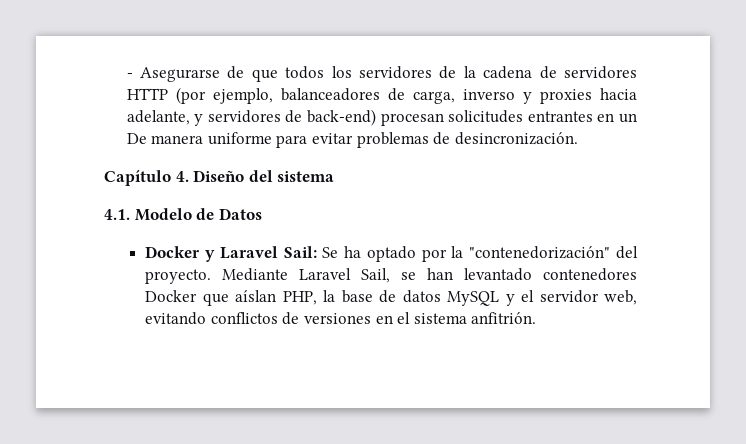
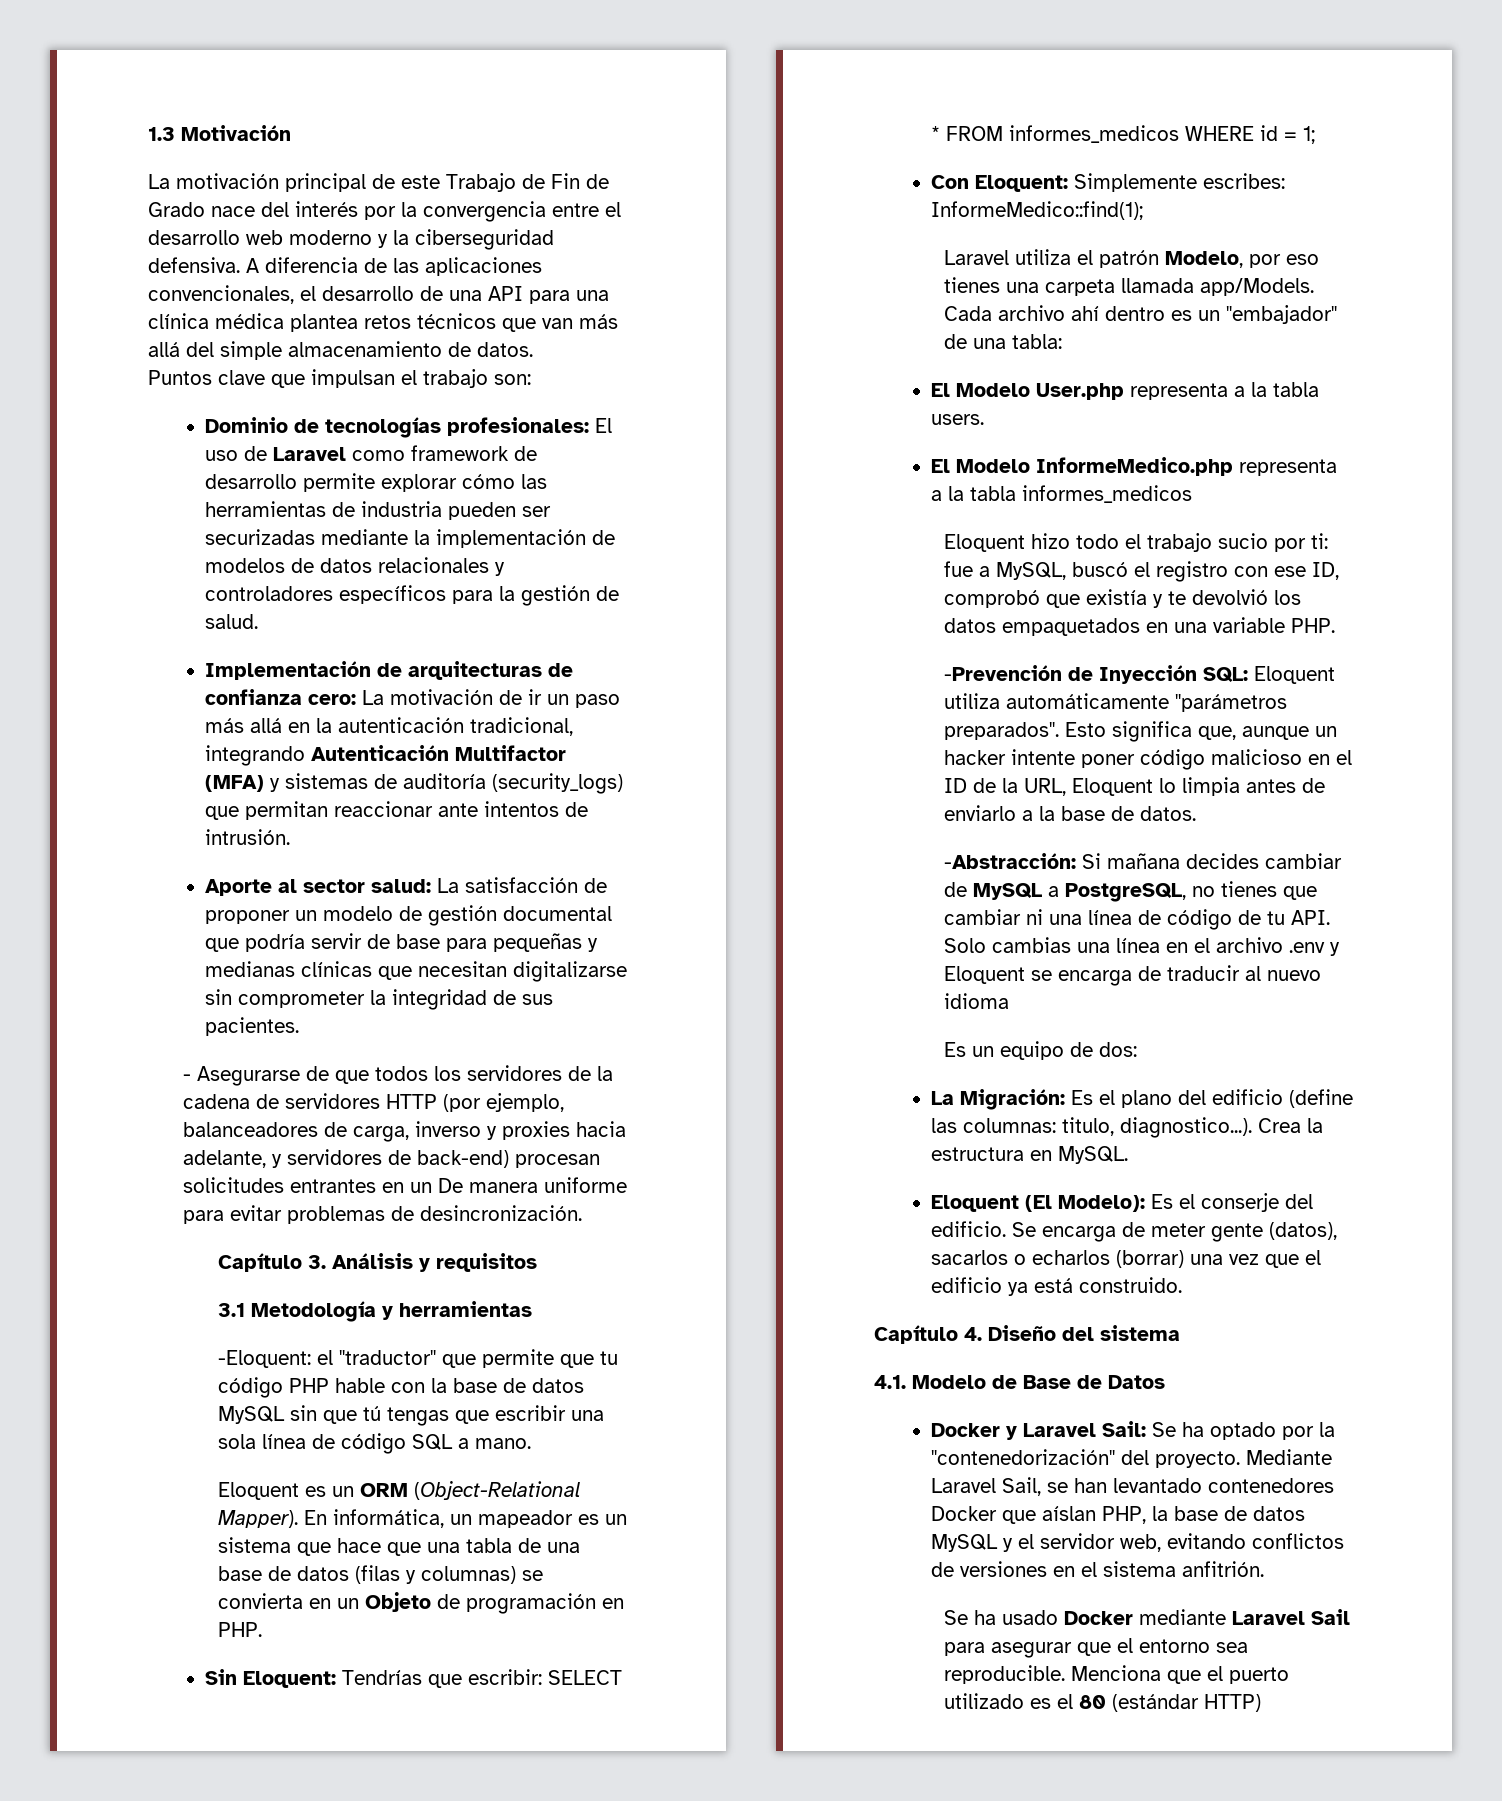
+ 1.3 Motivación
+ La motivación principal de este Trabajo de Fin de Grado nace del interés por la convergencia entre el desarrollo web moderno y la ciberseguridad defensiva. A diferencia de las aplicaciones convencionales, el desarrollo de una API para una clínica médica plantea retos técnicos que van más allá del simple almacenamiento de datos.
+ Puntos clave que impulsan el trabajo son:
+ Dominio de tecnologías profesionales: El uso de Laravel como framework de desarrollo permite explorar cómo las herramientas de industria pueden ser securizadas mediante la implementación de modelos de datos relacionales y controladores específicos para la gestión de salud.
+ Implementación de arquitecturas de confianza cero: La motivación de ir un paso más allá en la autenticación tradicional, integrando Autenticación Multifactor (MFA) y sistemas de auditoría (security_logs) que permitan reaccionar ante intentos de intrusión.
+ Aporte al sector salud: La satisfacción de proponer un modelo de gestión documental que podría servir de base para pequeñas y medianas clínicas que necesitan digitalizarse sin comprometer la integridad de sus pacientes.
+ Capítulo 3. Análisis y requisitos
+ 3.1 Metodología y herramientas
+ -Eloquent: el "traductor" que permite que tu código PHP hable con la base de datos MySQL sin que tú tengas que escribir una sola línea de código SQL a mano.
+ Eloquent es un ORM (Object-Relational Mapper). En informática, un mapeador es un sistema que hace que una tabla de una base de datos (filas y columnas) se convierta en un Objeto de programación en PHP.
+ Sin Eloquent: Tendrías que escribir: SELECT * FROM informes_medicos WHERE id = 1;
+ Con Eloquent: Simplemente escribes: InformeMedico::find(1);
+ Laravel utiliza el patrón Modelo, por eso tienes una carpeta llamada app/Models. Cada archivo ahí dentro es un "embajador" de una tabla:
+ El Modelo User.php representa a la tabla users.
+ El Modelo InformeMedico.php representa a la tabla informes_medicos
+ Eloquent hizo todo el trabajo sucio por ti: fue a MySQL, buscó el registro con ese ID, comprobó que existía y te devolvió los datos empaquetados en una variable PHP.
+ -Prevención de Inyección SQL: Eloquent utiliza automáticamente "parámetros preparados". Esto significa que, aunque un hacker intente poner código malicioso en el ID de la URL, Eloquent lo limpia antes de enviarlo a la base de datos.
+ -Abstracción: Si mañana decides cambiar de MySQL a PostgreSQL, no tienes que cambiar ni una línea de código de tu API. Solo cambias una línea en el archivo .env y Eloquent se encarga de traducir al nuevo idioma
+ Es un equipo de dos:
+ La Migración: Es el plano del edificio (define las columnas: titulo, diagnostico...). Crea la estructura en MySQL.
+ Eloquent (El Modelo): Es el conserje del edificio. Se encarga de meter gente (datos), sacarlos o echarlos (borrar) una vez que el edificio ya está construido.
- 4.1. Modelo de Datos
+ 4.1. Modelo de Base de Datos
+ Se ha usado Docker mediante Laravel Sail para asegurar que el entorno sea reproducible. Menciona que el puerto utilizado es el 80 (estándar HTTP)

